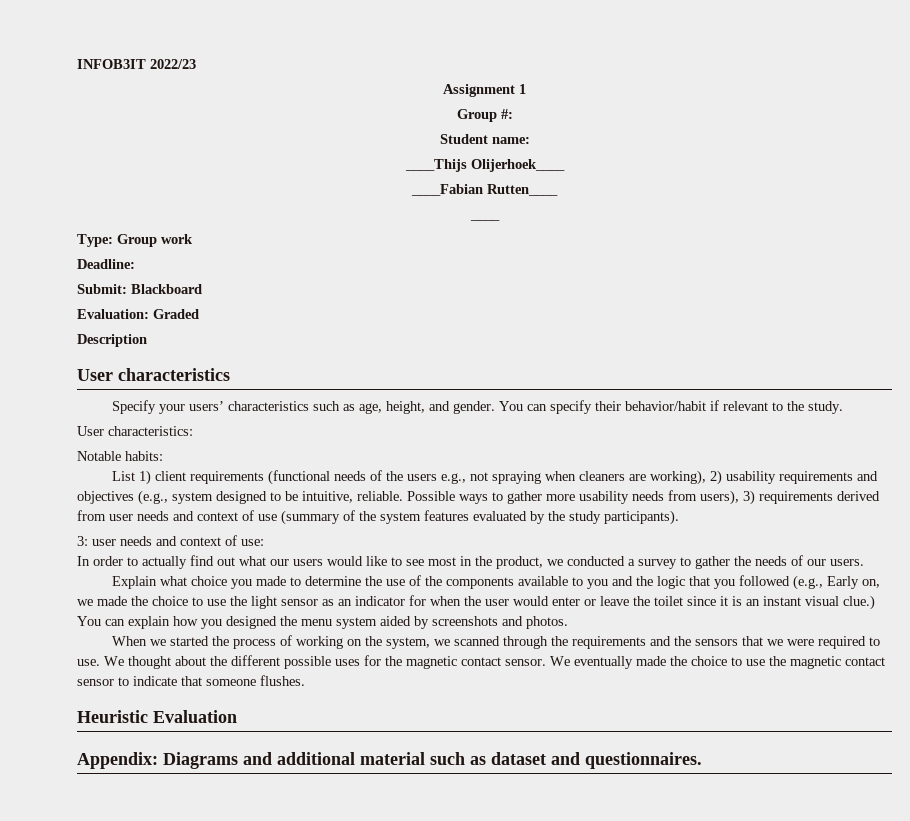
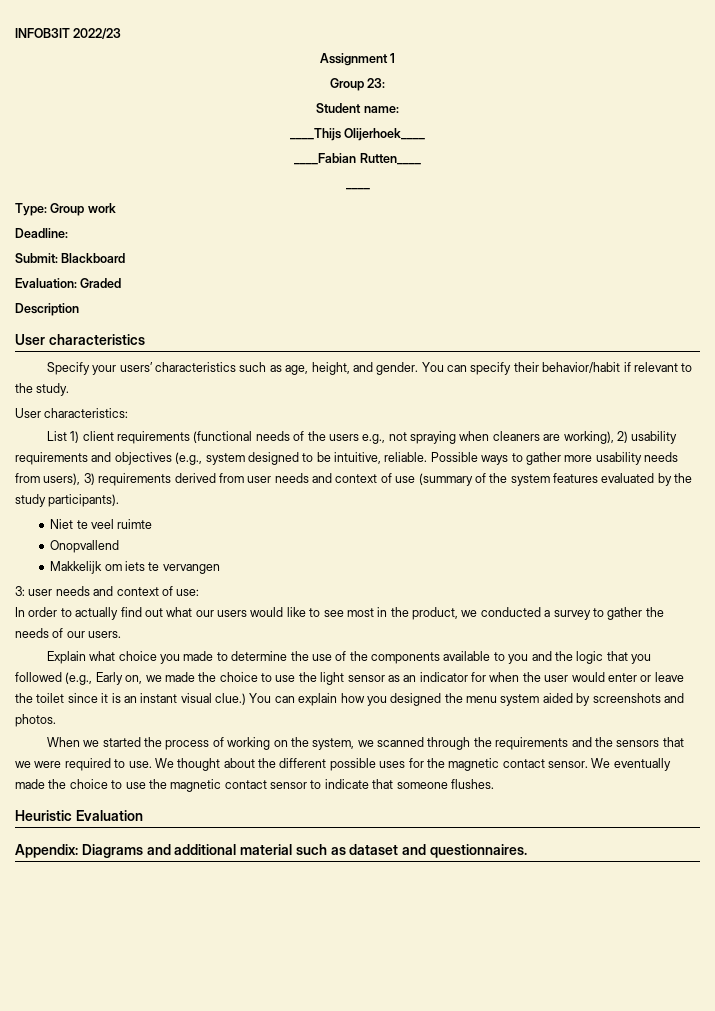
- Group #:
+ Group 23:
- Notable habits:
+ Niet te veel ruimte
+ Onopvallend
+ Makkelijk om iets te vervangen

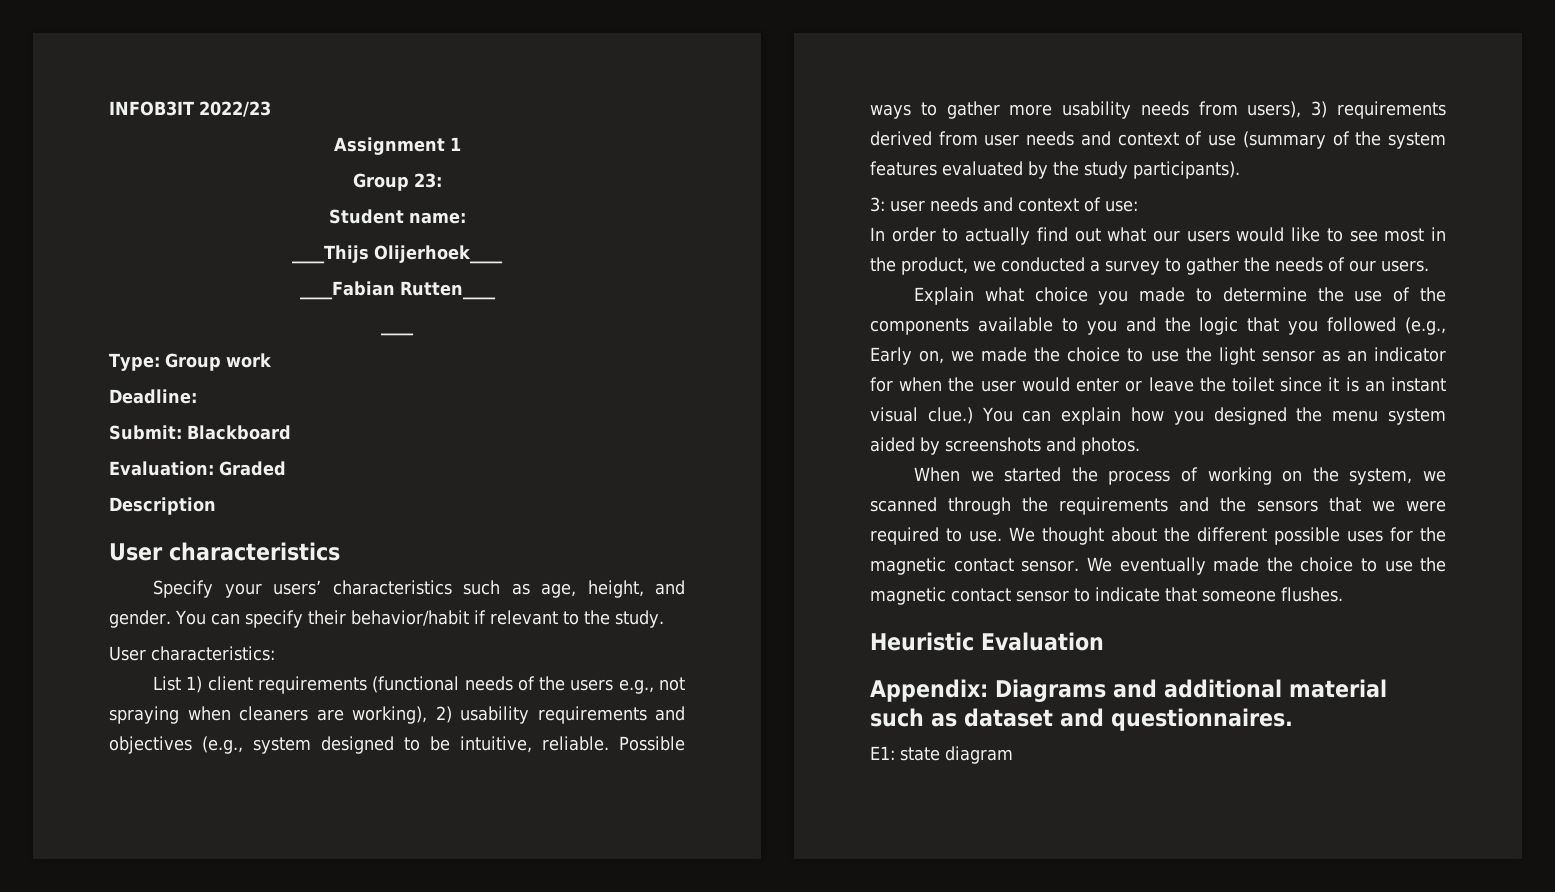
- Niet te veel ruimte
- Onopvallend
- Makkelijk om iets te vervangen
+ E1: state diagram

